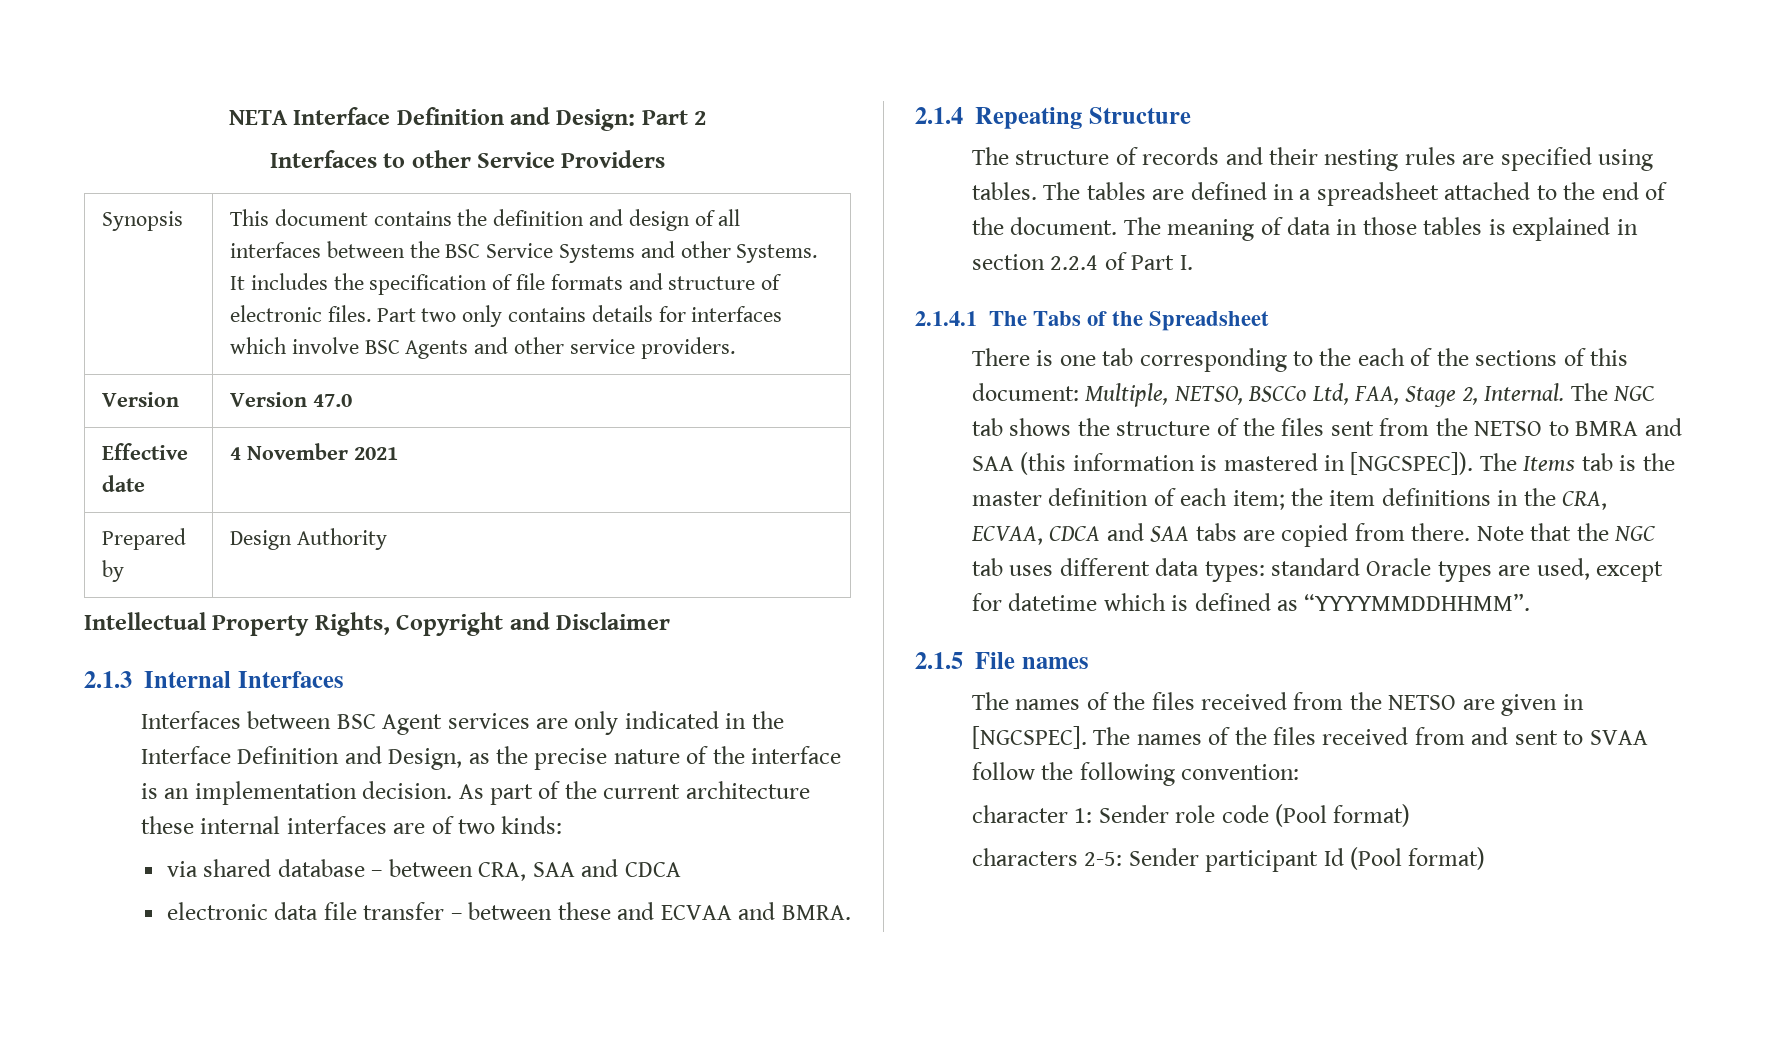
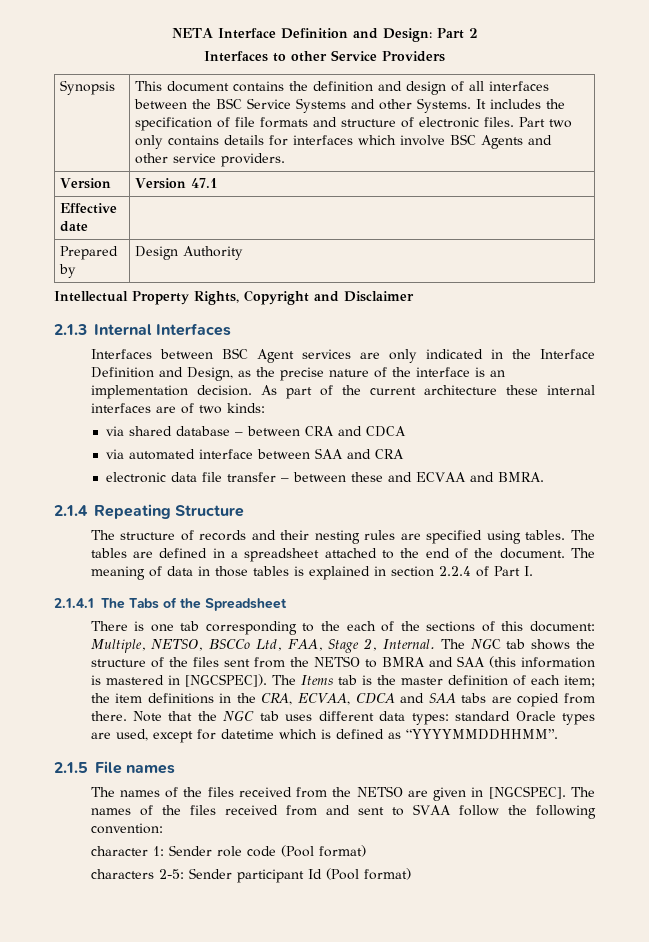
- Version | Version 47.0
+ Version | Version 47.1
- Effective date | 4 November 2021
+ Effective date |
- via shared database – between CRA, SAA and CDCA
+ via shared database – between CRA and CDCA
+ via automated interface between SAA and CRA

